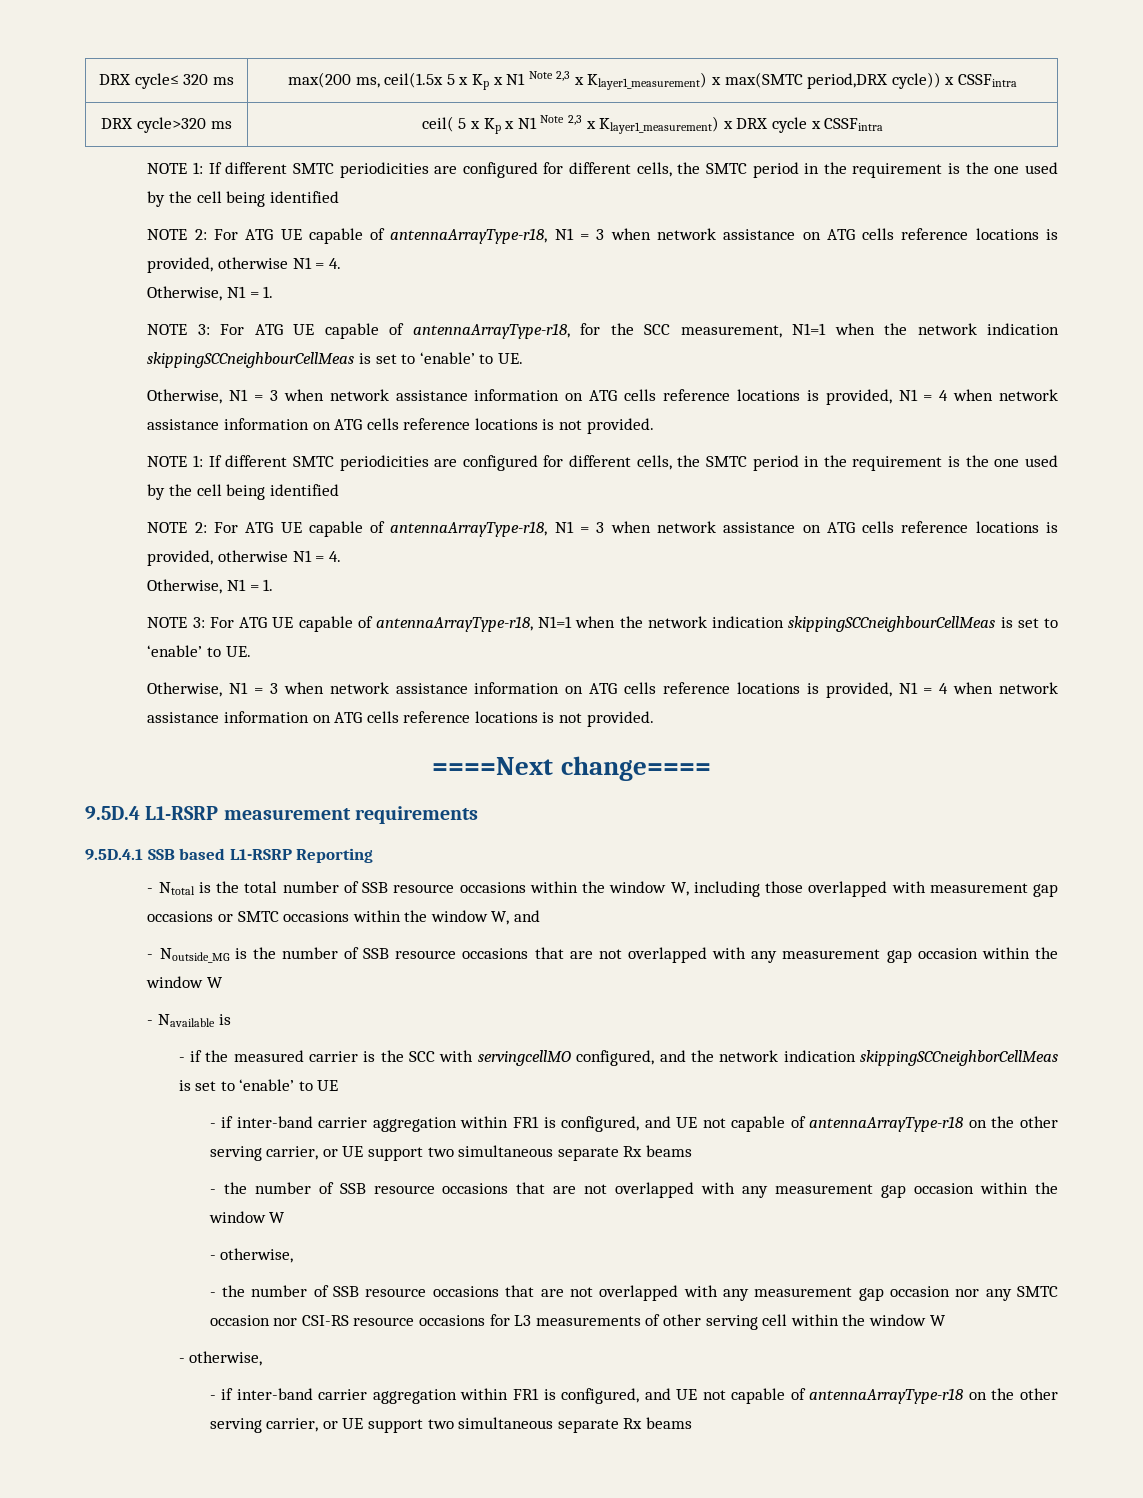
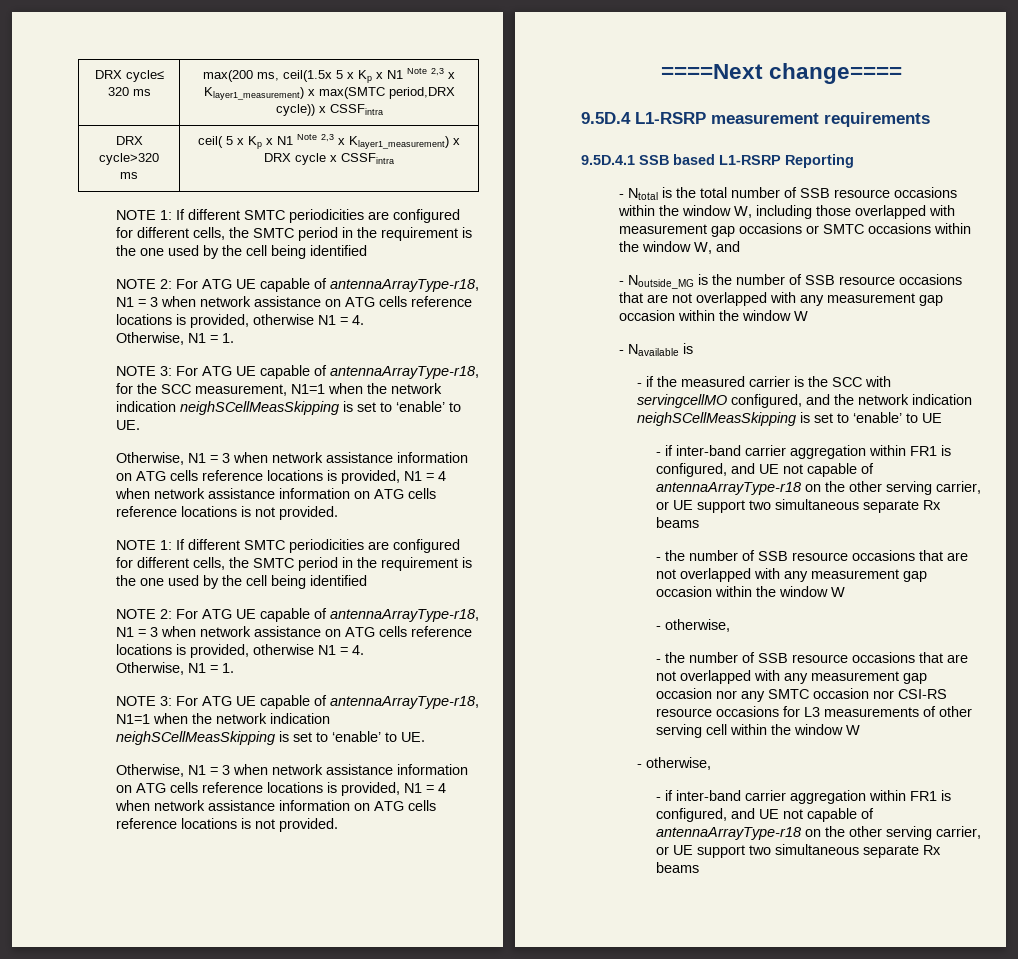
- NOTE 3: For ATG UE capable of antennaArrayType-r18, for the SCC measurement, N1=1 when the network indication skippingSCCneighbourCellMeas is set to ‘enable’ to UE.
+ NOTE 3: For ATG UE capable of antennaArrayType-r18, for the SCC measurement, N1=1 when the network indication neighSCellMeasSkipping is set to ‘enable’ to UE.
- NOTE 3: For ATG UE capable of antennaArrayType-r18, N1=1 when the network indication skippingSCCneighbourCellMeas is set to ‘enable’ to UE.
+ NOTE 3: For ATG UE capable of antennaArrayType-r18, N1=1 when the network indication neighSCellMeasSkipping is set to ‘enable’ to UE.
- - if the measured carrier is the SCC with servingcellMO configured, and the network indication skippingSCCneighborCellMeas is set to ‘enable’ to UE
+ - if the measured carrier is the SCC with servingcellMO configured, and the network indication neighSCellMeasSkipping is set to ‘enable’ to UE

